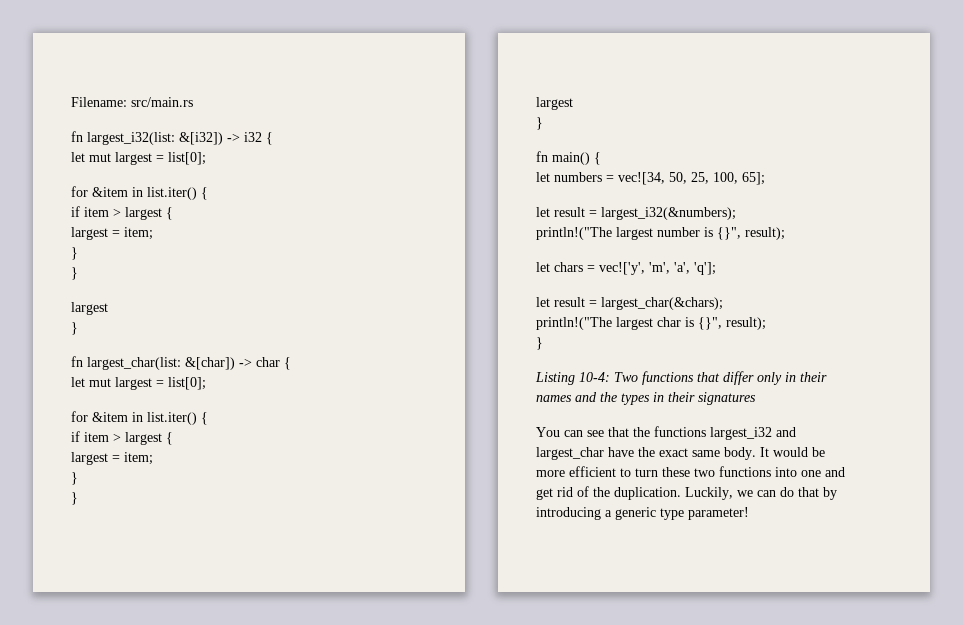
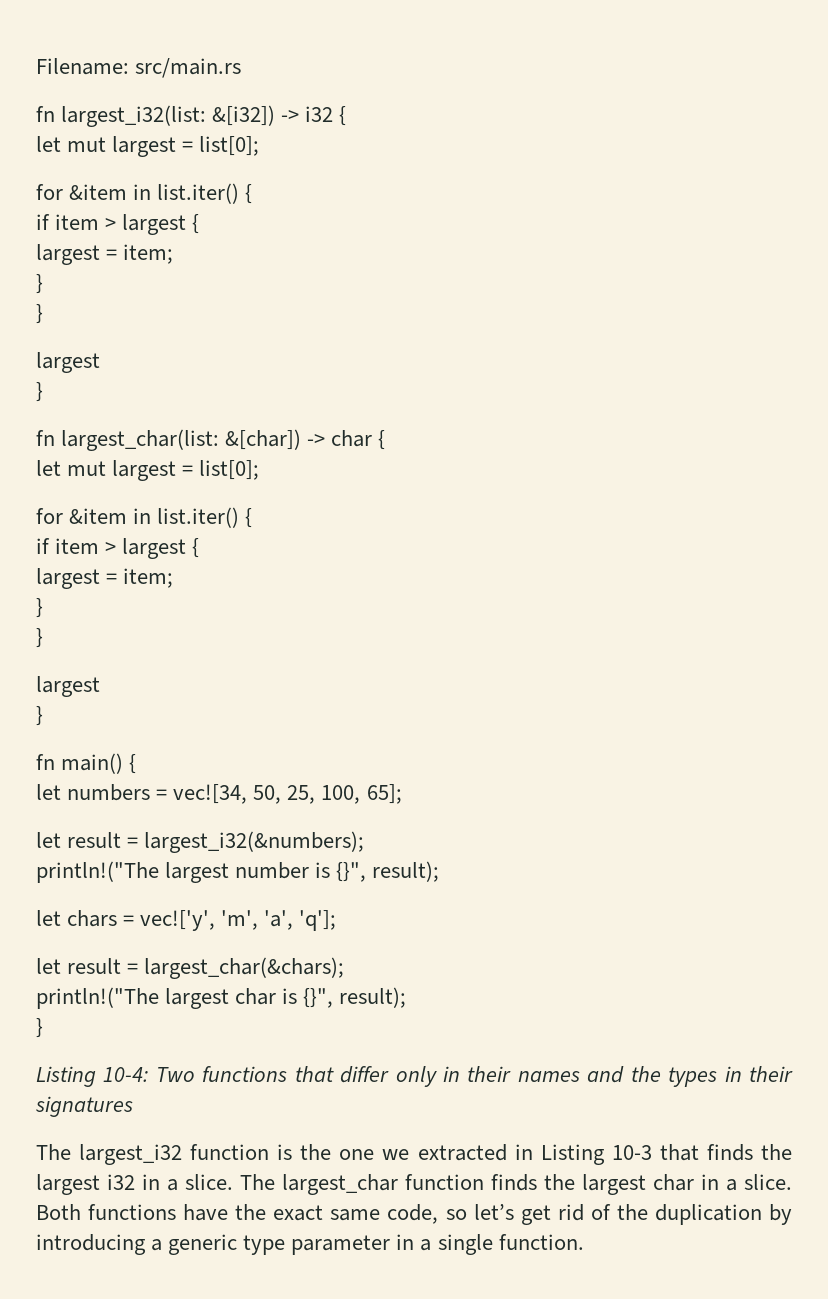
- You can see that the functions largest_i32 and largest_char have the exact same body. It would be more efficient to turn these two functions into one and get rid of the duplication. Luckily, we can do that by introducing a generic type parameter!
+ The largest_i32 function is the one we extracted in Listing 10-3 that finds the largest i32 in a slice. The largest_char function finds the largest char in a slice. Both functions have the exact same code, so let’s get rid of the duplication by introducing a generic type parameter in a single function.

